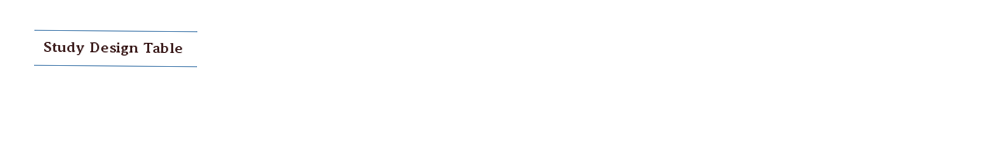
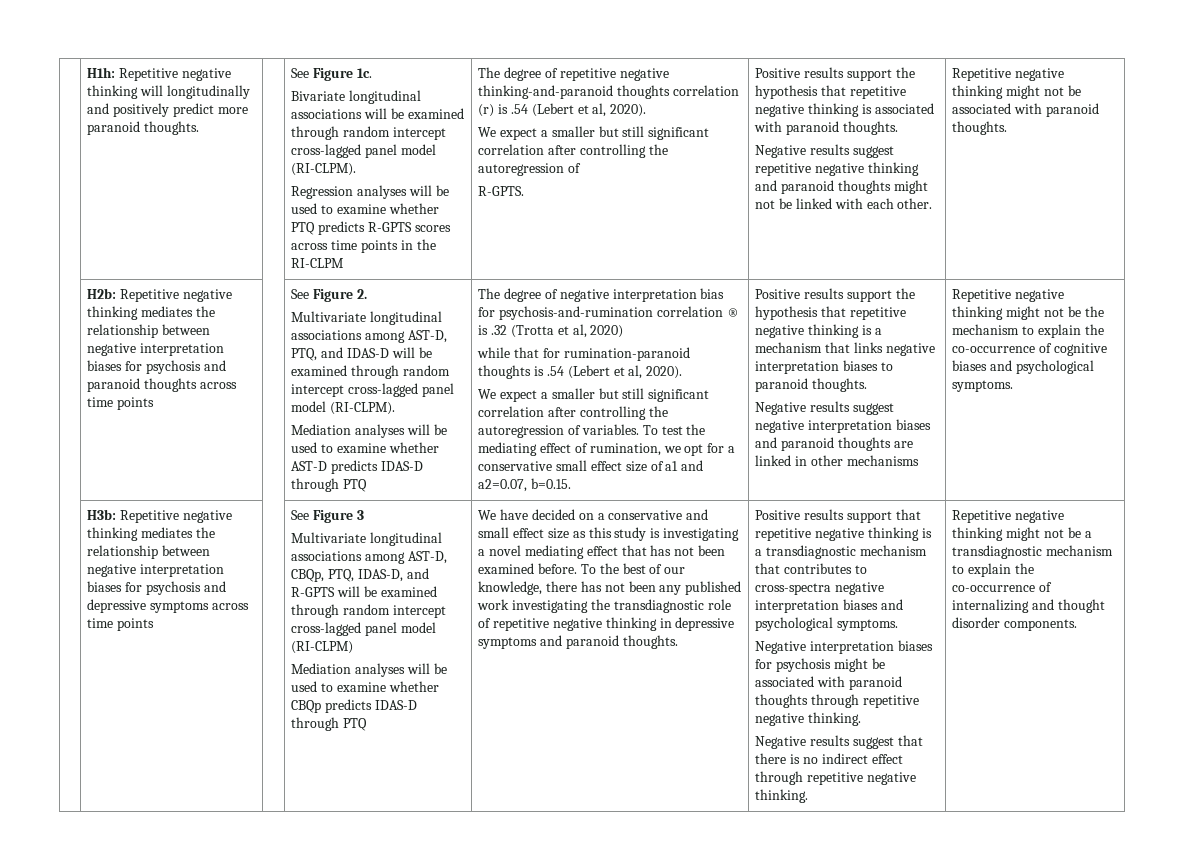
- Study Design Table
+ H1h: Repetitive negative thinking will longitudinally and positively predict more paranoid thoughts. | | See Figure 1c.
+ Bivariate longitudinal associations will be examined through random intercept cross-lagged panel model (RI-CLPM).
+ Regression analyses will be used to examine whether PTQ predicts R-GPTS scores across time points in the RI-CLPM | The degree of repetitive negative thinking-and-paranoid thoughts correlation (r) is .54 (Lebert et al, 2020).
+ We expect a smaller but still significant correlation after controlling the autoregression of
+ R-GPTS. | Positive results support the hypothesis that repetitive negative thinking is associated with paranoid thoughts.
+ Negative results suggest repetitive negative thinking and paranoid thoughts might not be linked with each other. | Repetitive negative thinking might not be associated with paranoid thoughts.
+ | H2b: Repetitive negative thinking mediates the relationship between negative interpretation biases for psychosis and paranoid thoughts across time points | | See Figure 2.
+ Multivariate longitudinal associations among AST-D, PTQ, and IDAS-D will be examined through random intercept cross-lagged panel model (RI-CLPM).
+ Mediation analyses will be used to examine whether AST-D predicts IDAS-D through PTQ | The degree of negative interpretation bias for psychosis-and-rumination correlation ® is .32 (Trotta et al, 2020)
+ while that for rumination-paranoid thoughts is .54 (Lebert et al, 2020).
+ We expect a smaller but still significant correlation after controlling the autoregression of variables. To test the mediating effect of rumination, we opt for a conservative small effect size of a1 and a2=0.07, b=0.15. | Positive results support the hypothesis that repetitive negative thinking is a mechanism that links negative interpretation biases to paranoid thoughts.
+ Negative results suggest negative interpretation biases and paranoid thoughts are linked in other mechanisms | Repetitive negative thinking might not be the mechanism to explain the co-occurrence of cognitive biases and psychological symptoms.
+ | H3b: Repetitive negative thinking mediates the relationship between negative interpretation biases for psychosis and depressive symptoms across time points | | See Figure 3
+ Multivariate longitudinal associations among AST-D, CBQp, PTQ, IDAS-D, and R-GPTS will be examined through random intercept cross-lagged panel model (RI-CLPM)
+ Mediation analyses will be used to examine whether CBQp predicts IDAS-D through PTQ | We have decided on a conservative and small effect size as this study is investigating a novel mediating effect that has not been examined before. To the best of our knowledge, there has not been any published work investigating the transdiagnostic role of repetitive negative thinking in depressive symptoms and paranoid thoughts. | Positive results support that repetitive negative thinking is a transdiagnostic mechanism that contributes to cross-spectra negative interpretation biases and psychological symptoms.
+ Negative interpretation biases for psychosis might be associated with paranoid thoughts through repetitive negative thinking.
+ Negative results suggest that there is no indirect effect through repetitive negative thinking. | Repetitive negative thinking might not be a transdiagnostic mechanism to explain the co-occurrence of internalizing and thought disorder components.

